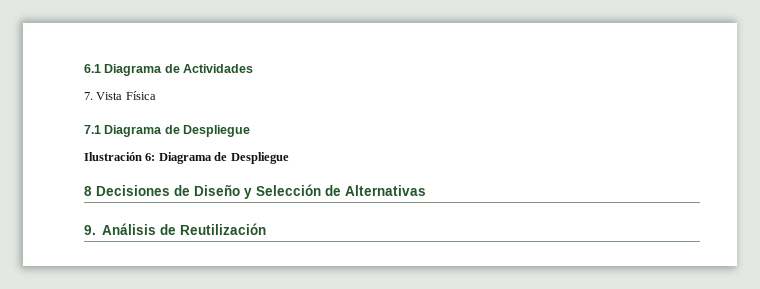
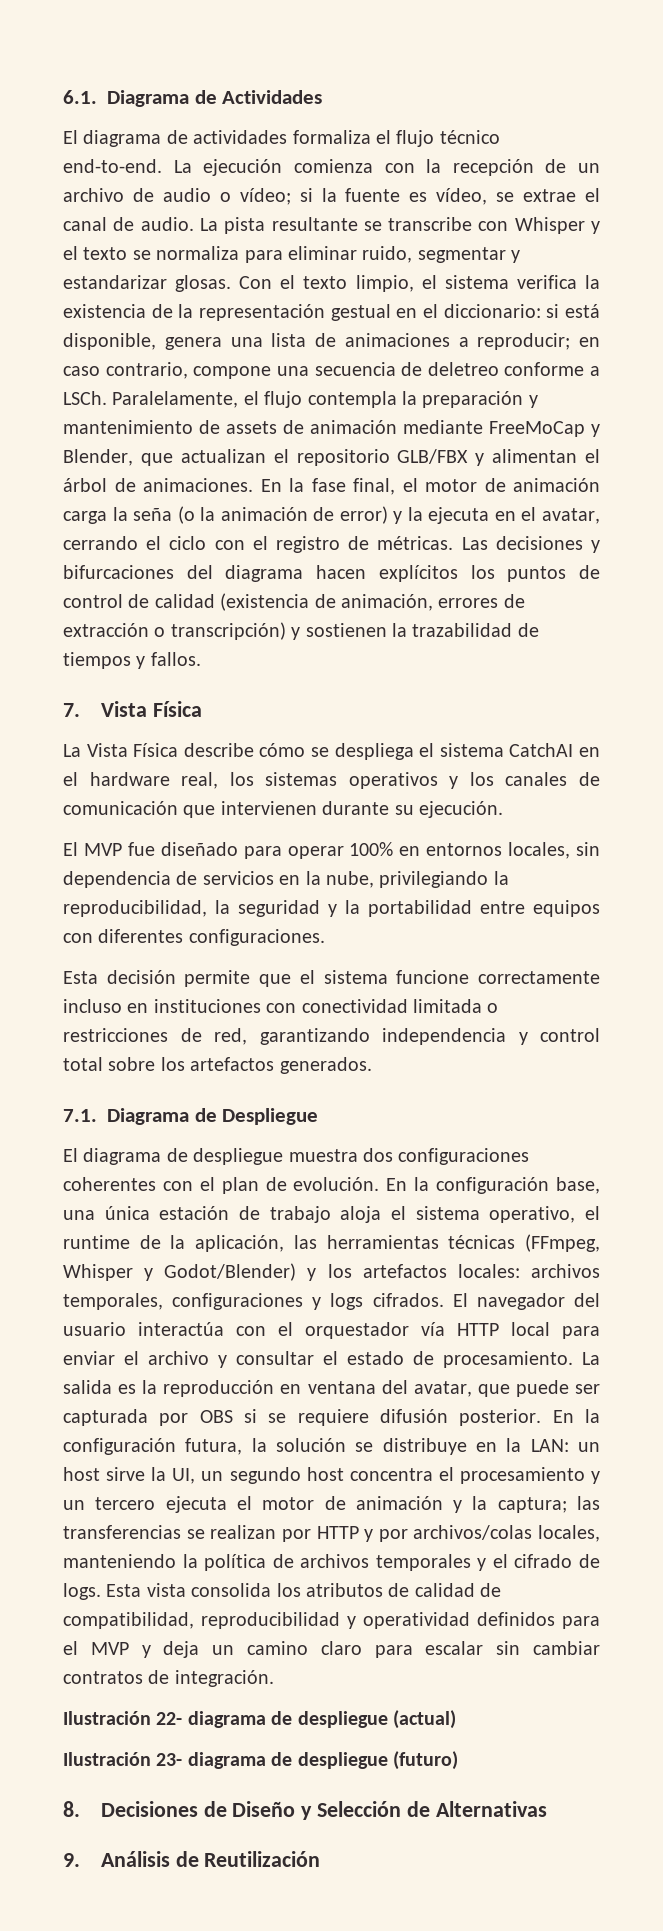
- 6.1 Diagrama de Actividades
+ 6.1. Diagrama de Actividades
+ El diagrama de actividades formaliza el flujo técnico end-to-end. La ejecución comienza con la recepción de un archivo de audio o vídeo; si la fuente es vídeo, se extrae el canal de audio. La pista resultante se transcribe con Whisper y el texto se normaliza para eliminar ruido, segmentar y estandarizar glosas. Con el texto limpio, el sistema verifica la existencia de la representación gestual en el diccionario: si está disponible, genera una lista de animaciones a reproducir; en caso contrario, compone una secuencia de deletreo conforme a LSCh. Paralelamente, el flujo contempla la preparación y mantenimiento de assets de animación mediante FreeMoCap y Blender, que actualizan el repositorio GLB/FBX y alimentan el árbol de animaciones. En la fase final, el motor de animación carga la seña (o la animación de error) y la ejecuta en el avatar, cerrando el ciclo con el registro de métricas. Las decisiones y bifurcaciones del diagrama hacen explícitos los puntos de control de calidad (existencia de animación, errores de extracción o transcripción) y sostienen la trazabilidad de tiempos y fallos.
  7. Vista Física
- 7.1 Diagrama de Despliegue
- Ilustración 6: Diagrama de Despliegue
- 8 Decisiones de Diseño y Selección de Alternativas
+ La Vista Física describe cómo se despliega el sistema CatchAI en el hardware real, los sistemas operativos y los canales de comunicación que intervienen durante su ejecución.
+ El MVP fue diseñado para operar 100% en entornos locales, sin dependencia de servicios en la nube, privilegiando la reproducibilidad, la seguridad y la portabilidad entre equipos con diferentes configuraciones.
+ Esta decisión permite que el sistema funcione correctamente incluso en instituciones con conectividad limitada o restricciones de red, garantizando independencia y control total sobre los artefactos generados.
+ 7.1. Diagrama de Despliegue
+ El diagrama de despliegue muestra dos configuraciones coherentes con el plan de evolución. En la configuración base, una única estación de trabajo aloja el sistema operativo, el runtime de la aplicación, las herramientas técnicas (FFmpeg, Whisper y Godot/Blender) y los artefactos locales: archivos temporales, configuraciones y logs cifrados. El navegador del usuario interactúa con el orquestador vía HTTP local para enviar el archivo y consultar el estado de procesamiento. La salida es la reproducción en ventana del avatar, que puede ser capturada por OBS si se requiere difusión posterior. En la configuración futura, la solución se distribuye en la LAN: un host sirve la UI, un segundo host concentra el procesamiento y un tercero ejecuta el motor de animación y la captura; las transferencias se realizan por HTTP y por archivos/colas locales, manteniendo la política de archivos temporales y el cifrado de logs. Esta vista consolida los atributos de calidad de compatibilidad, reproducibilidad y operatividad definidos para el MVP y deja un camino claro para escalar sin cambiar contratos de integración.
+ Ilustración 22- diagrama de despliegue (actual)
+ Ilustración 23- diagrama de despliegue (futuro)
+ 8. Decisiones de Diseño y Selección de Alternativas

